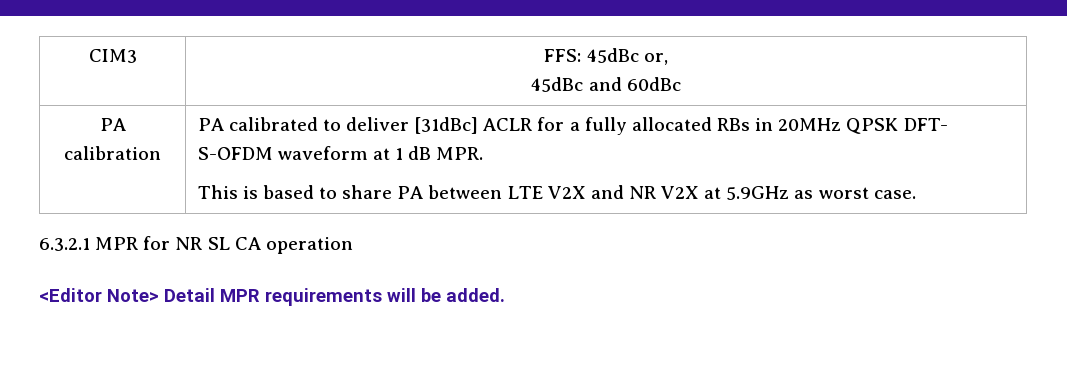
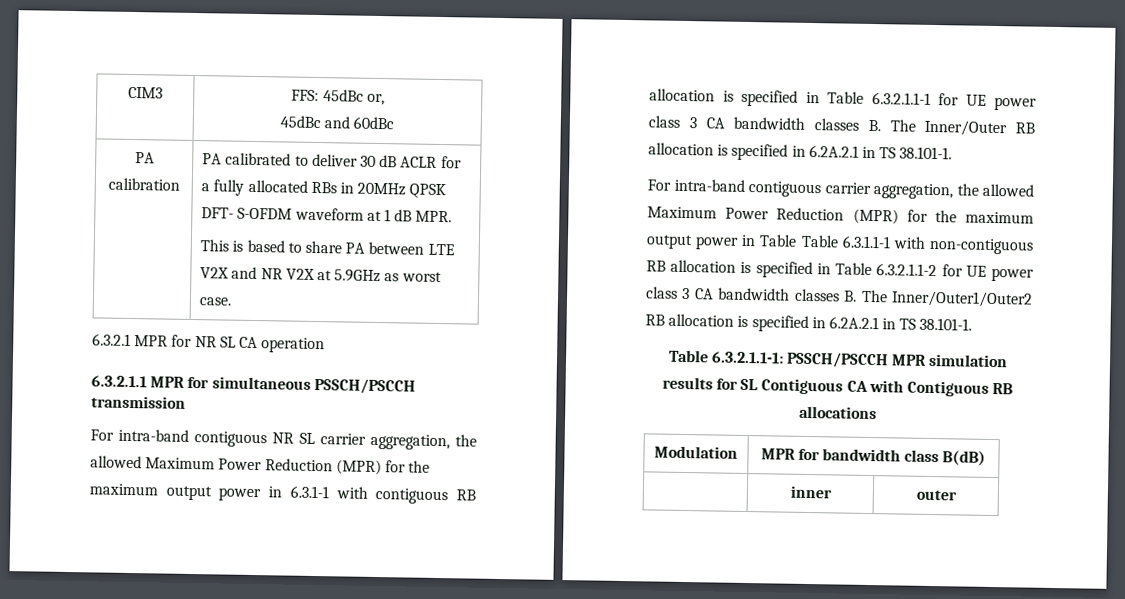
- PA calibrated to deliver [31dBc] ACLR for a fully allocated RBs in 20MHz QPSK DFT- S-OFDM waveform at 1 dB MPR.
+ PA calibrated to deliver 30 dB ACLR for a fully allocated RBs in 20MHz QPSK DFT- S-OFDM waveform at 1 dB MPR.
- <Editor Note> Detail MPR requirements will be added.
+ 6.3.2.1.1 MPR for simultaneous PSSCH/PSCCH transmission
+ For intra-band contiguous NR SL carrier aggregation, the allowed Maximum Power Reduction (MPR) for the maximum output power in 6.3.1-1 with contiguous RB allocation is specified in Table 6.3.2.1.1-1 for UE power class 3 CA bandwidth classes B. The Inner/Outer RB allocation is specified in 6.2A.2.1 in TS 38.101-1.
+ For intra-band contiguous carrier aggregation, the allowed Maximum Power Reduction (MPR) for the maximum output power in Table Table 6.3.1.1-1 with non-contiguous RB allocation is specified in Table 6.3.2.1.1-2 for UE power class 3 CA bandwidth classes B. The Inner/Outer1/Outer2 RB allocation is specified in 6.2A.2.1 in TS 38.101-1.
+ Table 6.3.2.1.1-1: PSSCH/PSCCH MPR simulation results for SL Contiguous CA with Contiguous RB allocations
+ Modulation | MPR for bandwidth class B(dB)
+ | inner | outer

